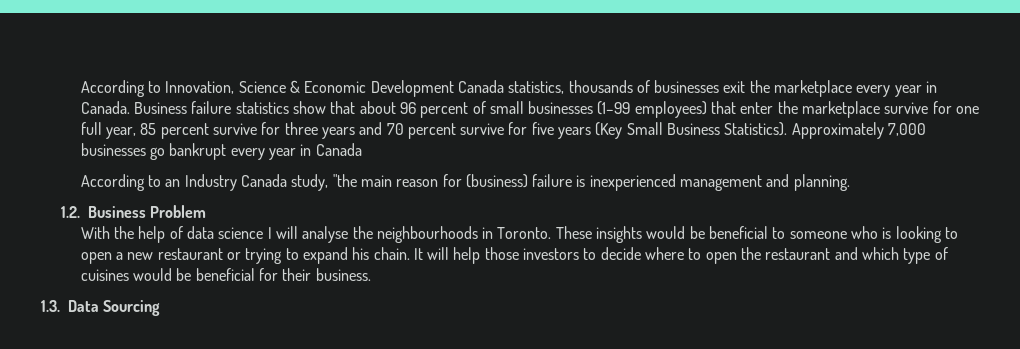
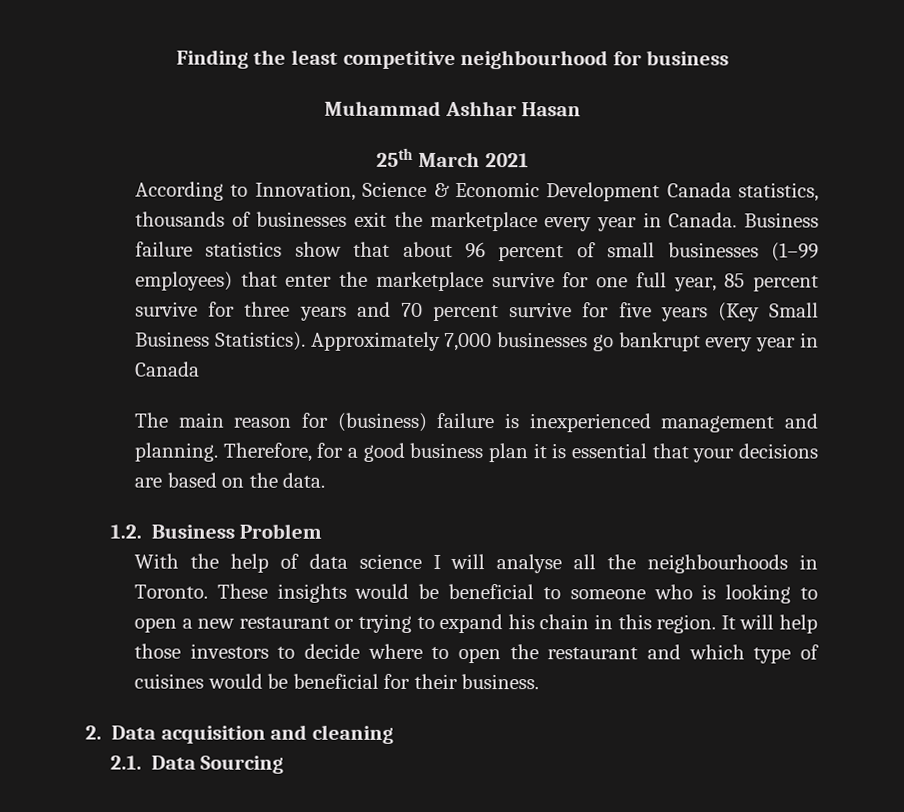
+ Finding the least competitive neighbourhood for business
+ Muhammad Ashhar Hasan
+ 25th March 2021
- According to an Industry Canada study, "the main reason for (business) failure is inexperienced management and planning.
+ The main reason for (business) failure is inexperienced management and planning. Therefore, for a good business plan it is essential that your decisions are based on the data.
- With the help of data science I will analyse the neighbourhoods in Toronto.
+ With the help of data science I will analyse all the neighbourhoods in Toronto.
- These insights would be beneficial to someone who is looking to open a new restaurant or trying to expand his chain.
+ These insights would be beneficial to someone who is looking to open a new restaurant or trying to expand his chain in this region.
- 1.3. Data Sourcing
+ 2. Data acquisition and cleaning
+ 2.1. Data Sourcing

